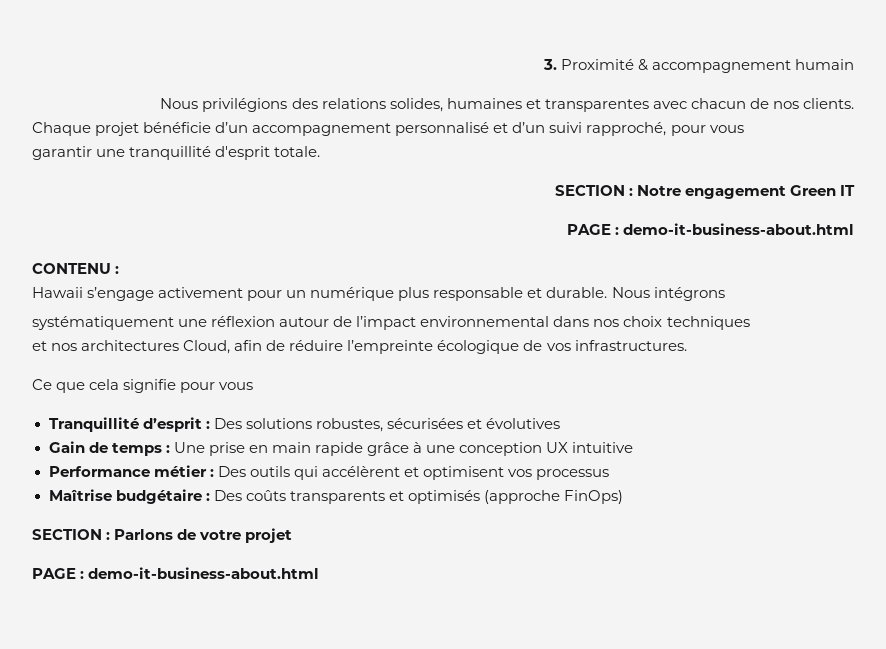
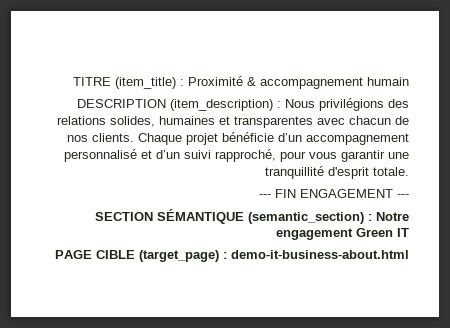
- 3. Proximité & accompagnement humain
+ TITRE (item_title) : Proximité & accompagnement humain
- Nous privilégions des relations solides, humaines et transparentes avec chacun de nos clients.
- Chaque projet bénéficie d’un accompagnement personnalisé et d’un suivi rapproché, pour vous
- garantir une tranquillité d'esprit totale.
+ DESCRIPTION (item_description) : Nous privilégions des relations solides, humaines et transparentes avec chacun de nos clients. Chaque projet bénéficie d’un accompagnement personnalisé et d’un suivi rapproché, pour vous garantir une tranquillité d'esprit totale.
- SECTION : Notre engagement Green IT
- PAGE : demo-it-business-about.html
- CONTENU :
- Hawaii s’engage activement pour un numérique plus responsable et durable. Nous intégrons
- systématiquement une réflexion autour de l’impact environnemental dans nos choix techniques
- et nos architectures Cloud, afin de réduire l’empreinte écologique de vos infrastructures.
- Ce que cela signifie pour vous
- Tranquillité d’esprit : Des solutions robustes, sécurisées et évolutives
- Gain de temps : Une prise en main rapide grâce à une conception UX intuitive
- Performance métier : Des outils qui accélèrent et optimisent vos processus
- Maîtrise budgétaire : Des coûts transparents et optimisés (approche FinOps)
- SECTION : Parlons de votre projet
- PAGE : demo-it-business-about.html
+ --- FIN ENGAGEMENT ---
+ SECTION SÉMANTIQUE (semantic_section) : Notre engagement Green IT
+ PAGE CIBLE (target_page) : demo-it-business-about.html

